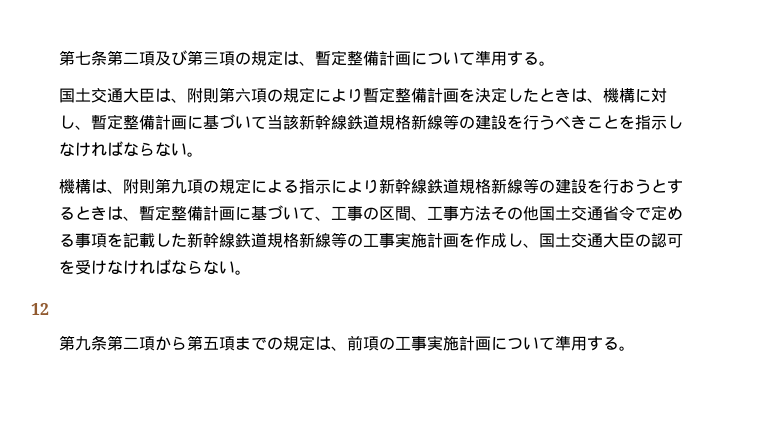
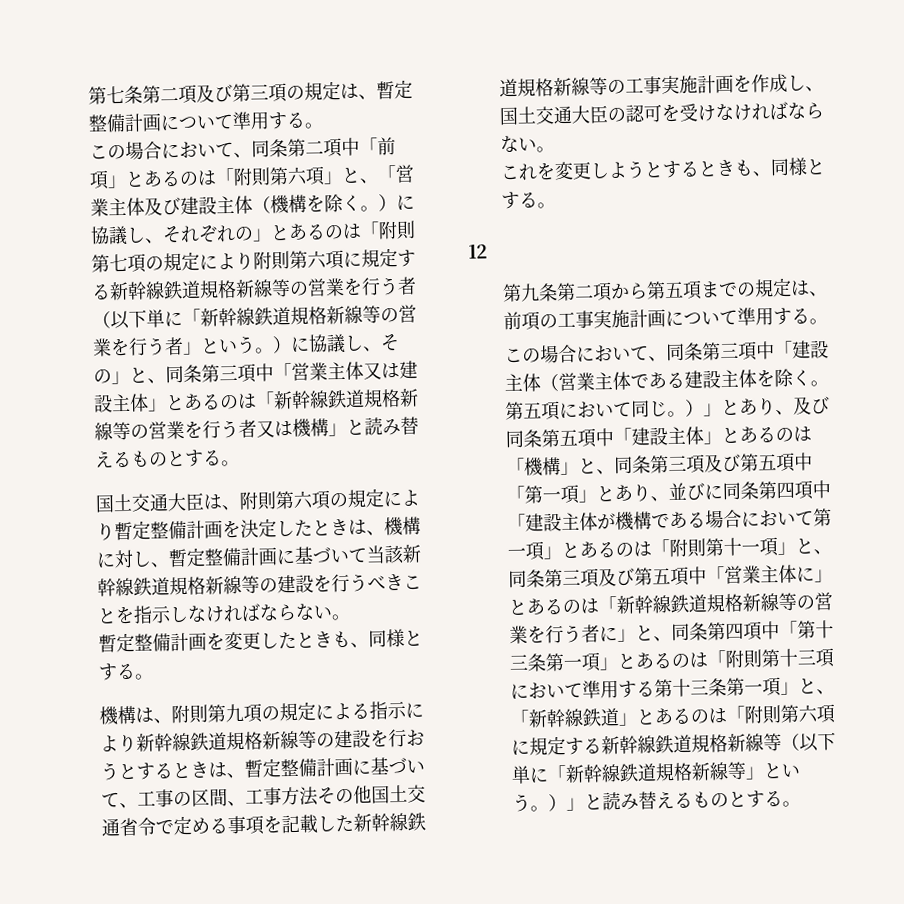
+ この場合において、同条第二項中「前項」とあるのは「附則第六項」と、「営業主体及び建設主体（機構を除く。）に協議し、それぞれの」とあるのは「附則第七項の規定により附則第六項に規定する新幹線鉄道規格新線等の営業を行う者（以下単に「新幹線鉄道規格新線等の営業を行う者」という。）に協議し、その」と、同条第三項中「営業主体又は建設主体」とあるのは「新幹線鉄道規格新線等の営業を行う者又は機構」と読み替えるものとする。
+ 暫定整備計画を変更したときも、同様とする。
+ これを変更しようとするときも、同様とする。
+ この場合において、同条第三項中「建設主体（営業主体である建設主体を除く。第五項において同じ。）」とあり、及び同条第五項中「建設主体」とあるのは「機構」と、同条第三項及び第五項中「第一項」とあり、並びに同条第四項中「建設主体が機構である場合において第一項」とあるのは「附則第十一項」と、同条第三項及び第五項中「営業主体に」とあるのは「新幹線鉄道規格新線等の営業を行う者に」と、同条第四項中「第十三条第一項」とあるのは「附則第十三項において準用する第十三条第一項」と、「新幹線鉄道」とあるのは「附則第六項に規定する新幹線鉄道規格新線等（以下単に「新幹線鉄道規格新線等」という。）」と読み替えるものとする。

